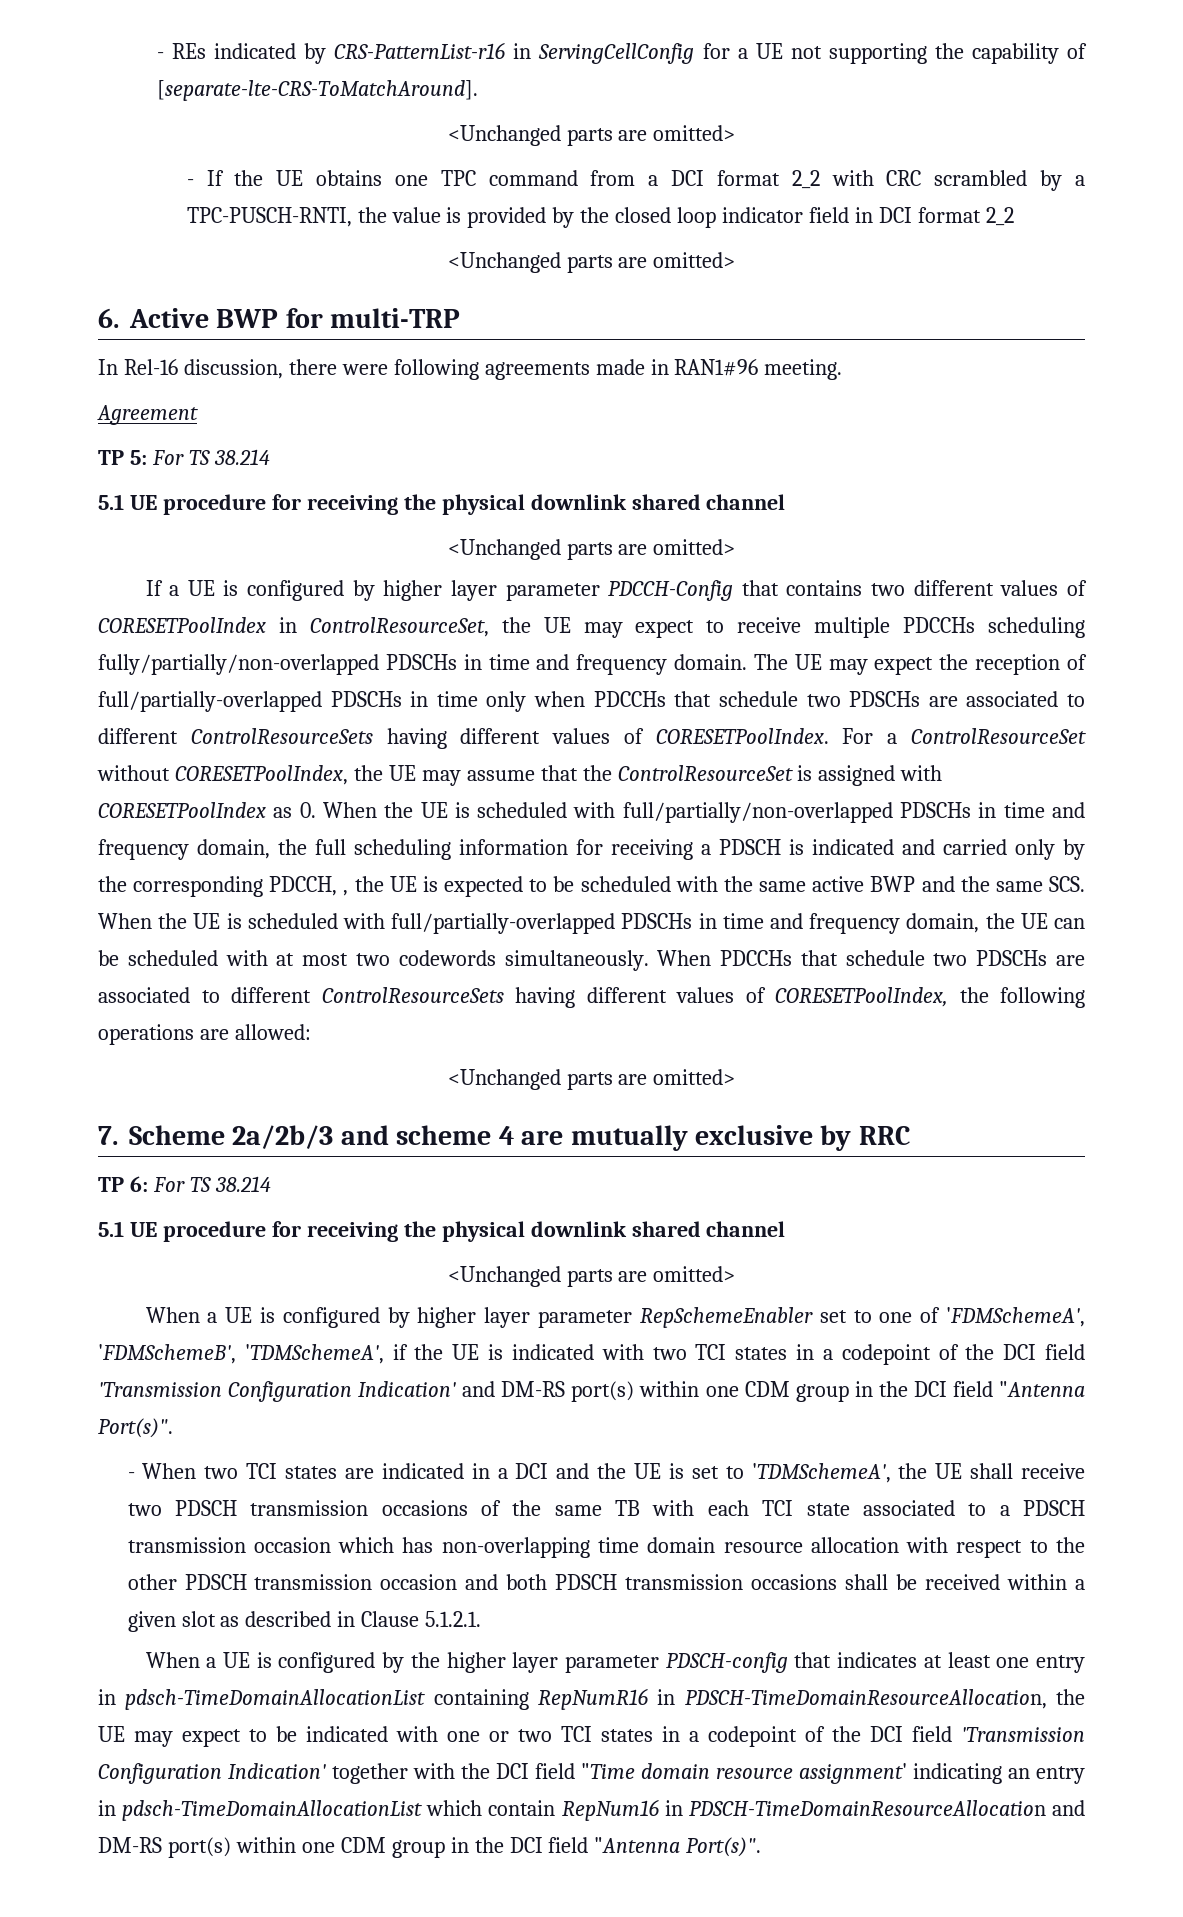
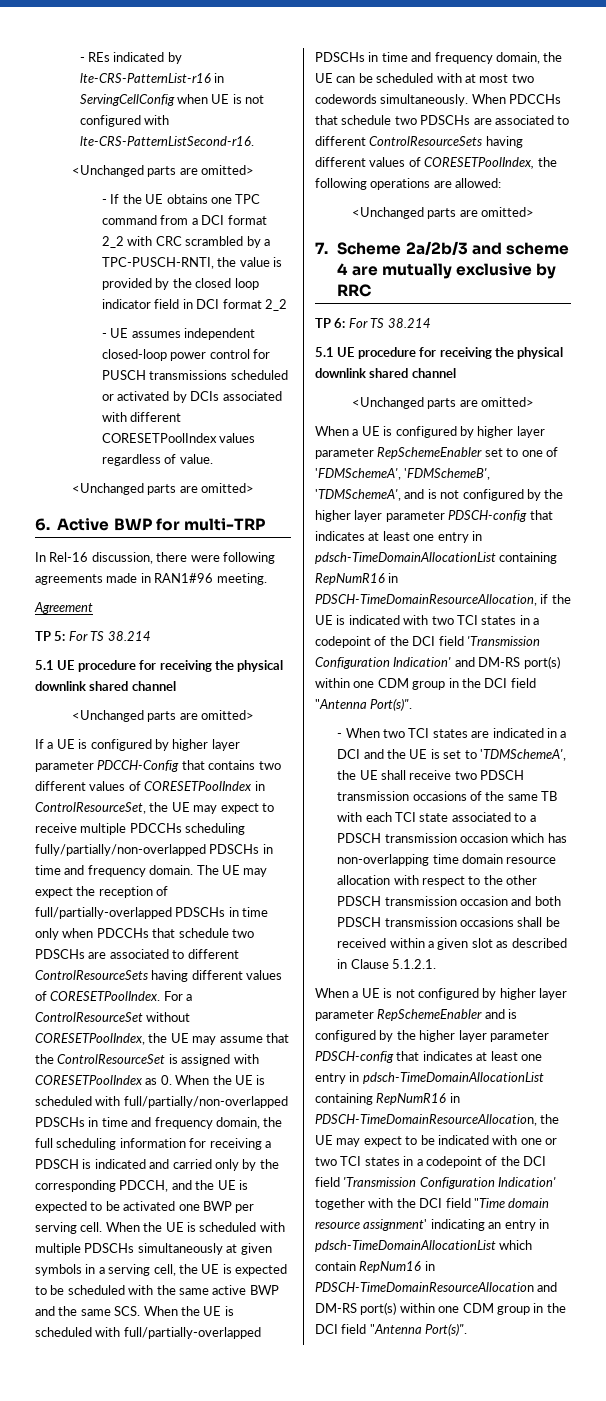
- - REs indicated by CRS-PatternList-r16 in ServingCellConfig for a UE not supporting the capability of [separate-lte-CRS-ToMatchAround].
+ - REs indicated by lte-CRS-PatternList-r16 in ServingCellConfig when UE is not configured with lte-CRS-PatternListSecond-r16.
+ - UE assumes independent closed-loop power control for PUSCH transmissions scheduled or activated by DCIs associated with different CORESETPoolIndex values regardless of value.
- For a ControlResourceSet without CORESETPoolIndex, the UE may assume that the ControlResourceSet is assigned with CORESETPoolIndex as 0. When the UE is scheduled with full/partially/non-overlapped PDSCHs in time and frequency domain, the full scheduling information for receiving a PDSCH is indicated and carried only by the corresponding PDCCH, , the UE is expected to be scheduled with the same active BWP and the same SCS. When the UE is scheduled with full/partially-overlapped PDSCHs in time and frequency domain, the UE can be scheduled with at most two codewords simultaneously.
+ For a ControlResourceSet without CORESETPoolIndex, the UE may assume that the ControlResourceSet is assigned with CORESETPoolIndex as 0. When the UE is scheduled with full/partially/non-overlapped PDSCHs in time and frequency domain, the full scheduling information for receiving a PDSCH is indicated and carried only by the corresponding PDCCH, and the UE is expected to be activated one BWP per serving cell. When the UE is scheduled with multiple PDSCHs simultaneously at given symbols in a serving cell, the UE is expected to be scheduled with the same active BWP and the same SCS. When the UE is scheduled with full/partially-overlapped PDSCHs in time and frequency domain, the UE can be scheduled with at most two codewords simultaneously.
- When a UE is configured by higher layer parameter RepSchemeEnabler set to one of 'FDMSchemeA', 'FDMSchemeB', 'TDMSchemeA', if the UE is indicated with two TCI states in a codepoint of the DCI field 'Transmission Configuration Indication' and DM-RS port(s) within one CDM group in the DCI field "Antenna Port(s)".
+ When a UE is configured by higher layer parameter RepSchemeEnabler set to one of 'FDMSchemeA', 'FDMSchemeB', 'TDMSchemeA', and is not configured by the higher layer parameter PDSCH-config that indicates at least one entry in pdsch-TimeDomainAllocationList containing RepNumR16 in PDSCH-TimeDomainResourceAllocation, if the UE is indicated with two TCI states in a codepoint of the DCI field 'Transmission Configuration Indication' and DM-RS port(s) within one CDM group in the DCI field "Antenna Port(s)".
- When a UE is configured by the higher layer parameter PDSCH-config that indicates at least one entry in pdsch-TimeDomainAllocationList containing RepNumR16 in PDSCH-TimeDomainResourceAllocation, the UE may expect to be indicated with one or two TCI states in a codepoint of the DCI field 'Transmission Configuration Indication' together with the DCI field "Time domain resource assignment' indicating an entry in pdsch-TimeDomainAllocationList which contain RepNum16 in PDSCH-TimeDomainResourceAllocation and DM-RS port(s) within one CDM group in the DCI field "Antenna Port(s)".
+ When a UE is not configured by higher layer parameter RepSchemeEnabler and is configured by the higher layer parameter PDSCH-config that indicates at least one entry in pdsch-TimeDomainAllocationList containing RepNumR16 in PDSCH-TimeDomainResourceAllocation, the UE may expect to be indicated with one or two TCI states in a codepoint of the DCI field 'Transmission Configuration Indication' together with the DCI field "Time domain resource assignment' indicating an entry in pdsch-TimeDomainAllocationList which contain RepNum16 in PDSCH-TimeDomainResourceAllocation and DM-RS port(s) within one CDM group in the DCI field "Antenna Port(s)".

